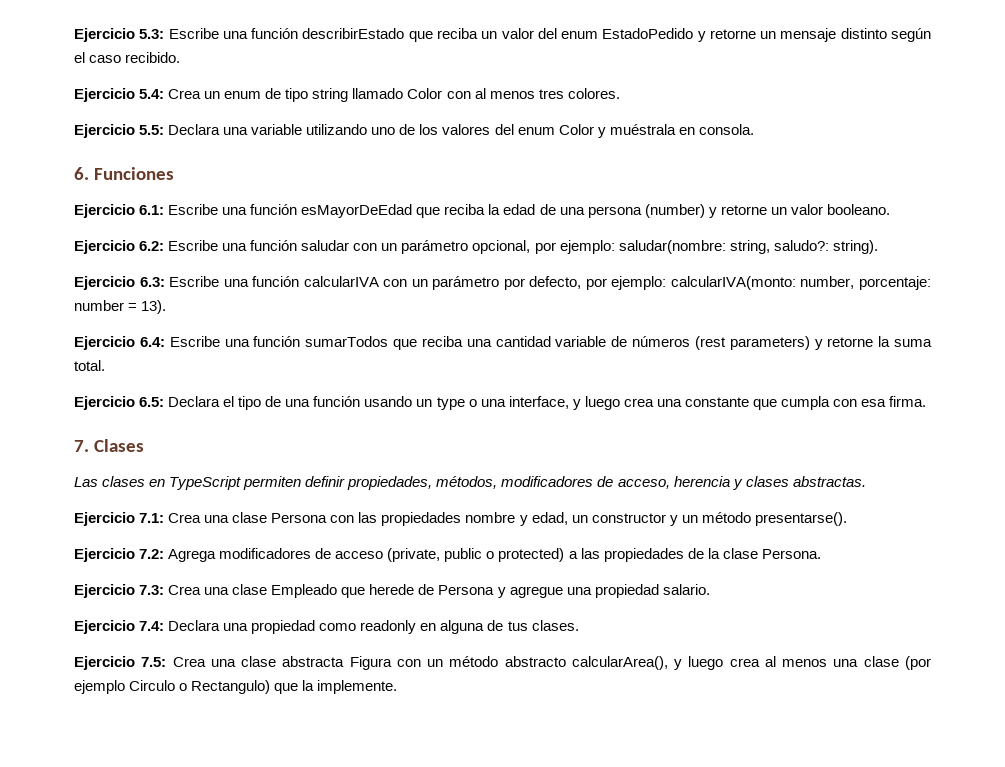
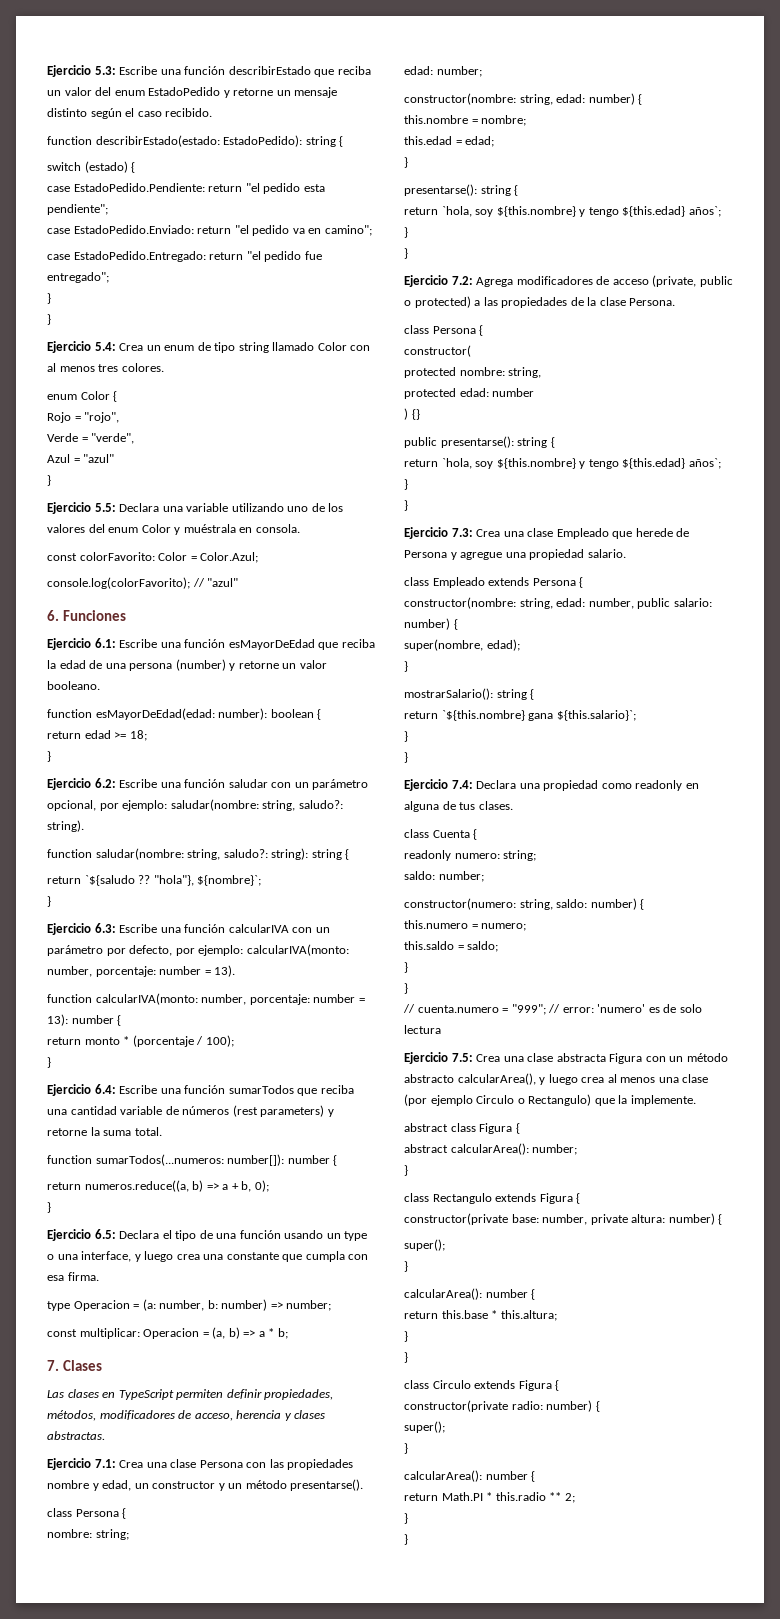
+ function describirEstado(estado: EstadoPedido): string {
+ switch (estado) {
+ case EstadoPedido.Pendiente: return "el pedido esta pendiente";
+ case EstadoPedido.Enviado: return "el pedido va en camino";
+ case EstadoPedido.Entregado: return "el pedido fue entregado";
+ }
+ }
+ enum Color {
+ Rojo = "rojo",
+ Verde = "verde",
+ Azul = "azul"
+ }
+ const colorFavorito: Color = Color.Azul;
+ console.log(colorFavorito); // "azul"
+ function esMayorDeEdad(edad: number): boolean {
+ return edad >= 18;
+ }
+ function saludar(nombre: string, saludo?: string): string {
+ return `${saludo ?? "hola"}, ${nombre}`;
+ }
+ function calcularIVA(monto: number, porcentaje: number = 13): number {
+ return monto * (porcentaje / 100);
+ }
+ function sumarTodos(...numeros: number[]): number {
+ return numeros.reduce((a, b) => a + b, 0);
+ }
+ type Operacion = (a: number, b: number) => number;
+ const multiplicar: Operacion = (a, b) => a * b;
  Ejercicio 7.1: Crea una clase Persona con las propiedades nombre y edad, un constructor y un método presentarse().
+ class Persona {
+ nombre: string;
+ edad: number;
+ constructor(nombre: string, edad: number) {
+ this.nombre = nombre;
+ this.edad = edad;
+ }
+ presentarse(): string {
+ return `hola, soy ${this.nombre} y tengo ${this.edad} años`;
+ }
+ }
  Ejercicio 7.2: Agrega modificadores de acceso (private, public o protected) a las propiedades de la clase Persona.
+ class Persona {
+ constructor(
+ protected nombre: string,
+ protected edad: number
+ ) {}
+ public presentarse(): string {
+ return `hola, soy ${this.nombre} y tengo ${this.edad} años`;
+ }
+ }
+ class Empleado extends Persona {
+ constructor(nombre: string, edad: number, public salario: number) {
+ super(nombre, edad);
+ }
+ mostrarSalario(): string {
+ return `${this.nombre} gana ${this.salario}`;
+ }
+ }
+ class Cuenta {
+ readonly numero: string;
+ saldo: number;
+ constructor(numero: string, saldo: number) {
+ this.numero = numero;
+ this.saldo = saldo;
+ }
+ }
+ // cuenta.numero = "999"; // error: 'numero' es de solo lectura
+ abstract class Figura {
+ abstract calcularArea(): number;
+ }
+ class Rectangulo extends Figura {
+ constructor(private base: number, private altura: number) {
+ super();
+ }
+ calcularArea(): number {
+ return this.base * this.altura;
+ }
+ }
+ class Circulo extends Figura {
+ constructor(private radio: number) {
+ super();
+ }
+ calcularArea(): number {
+ return Math.PI * this.radio ** 2;
+ }
+ }

